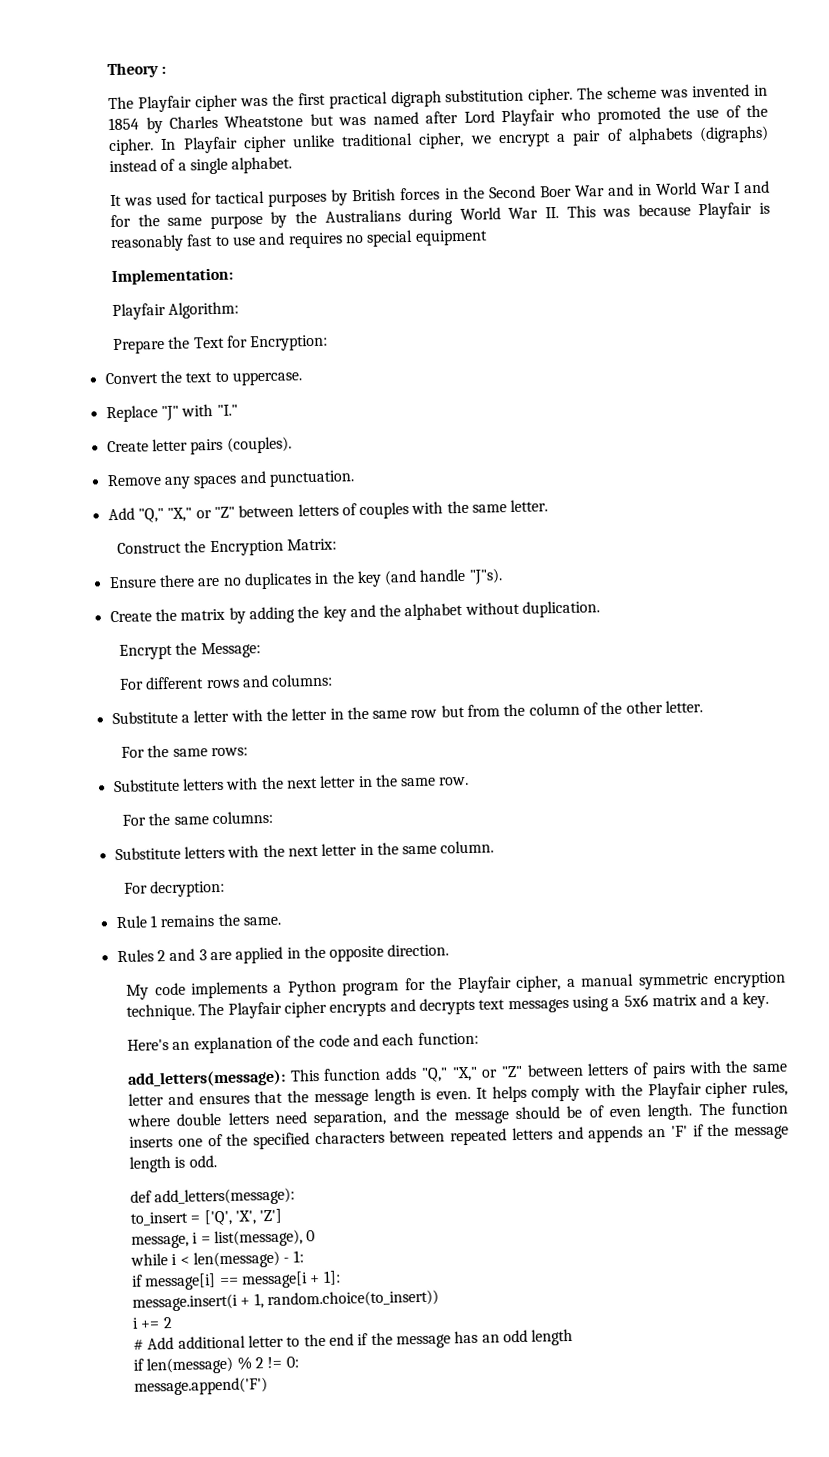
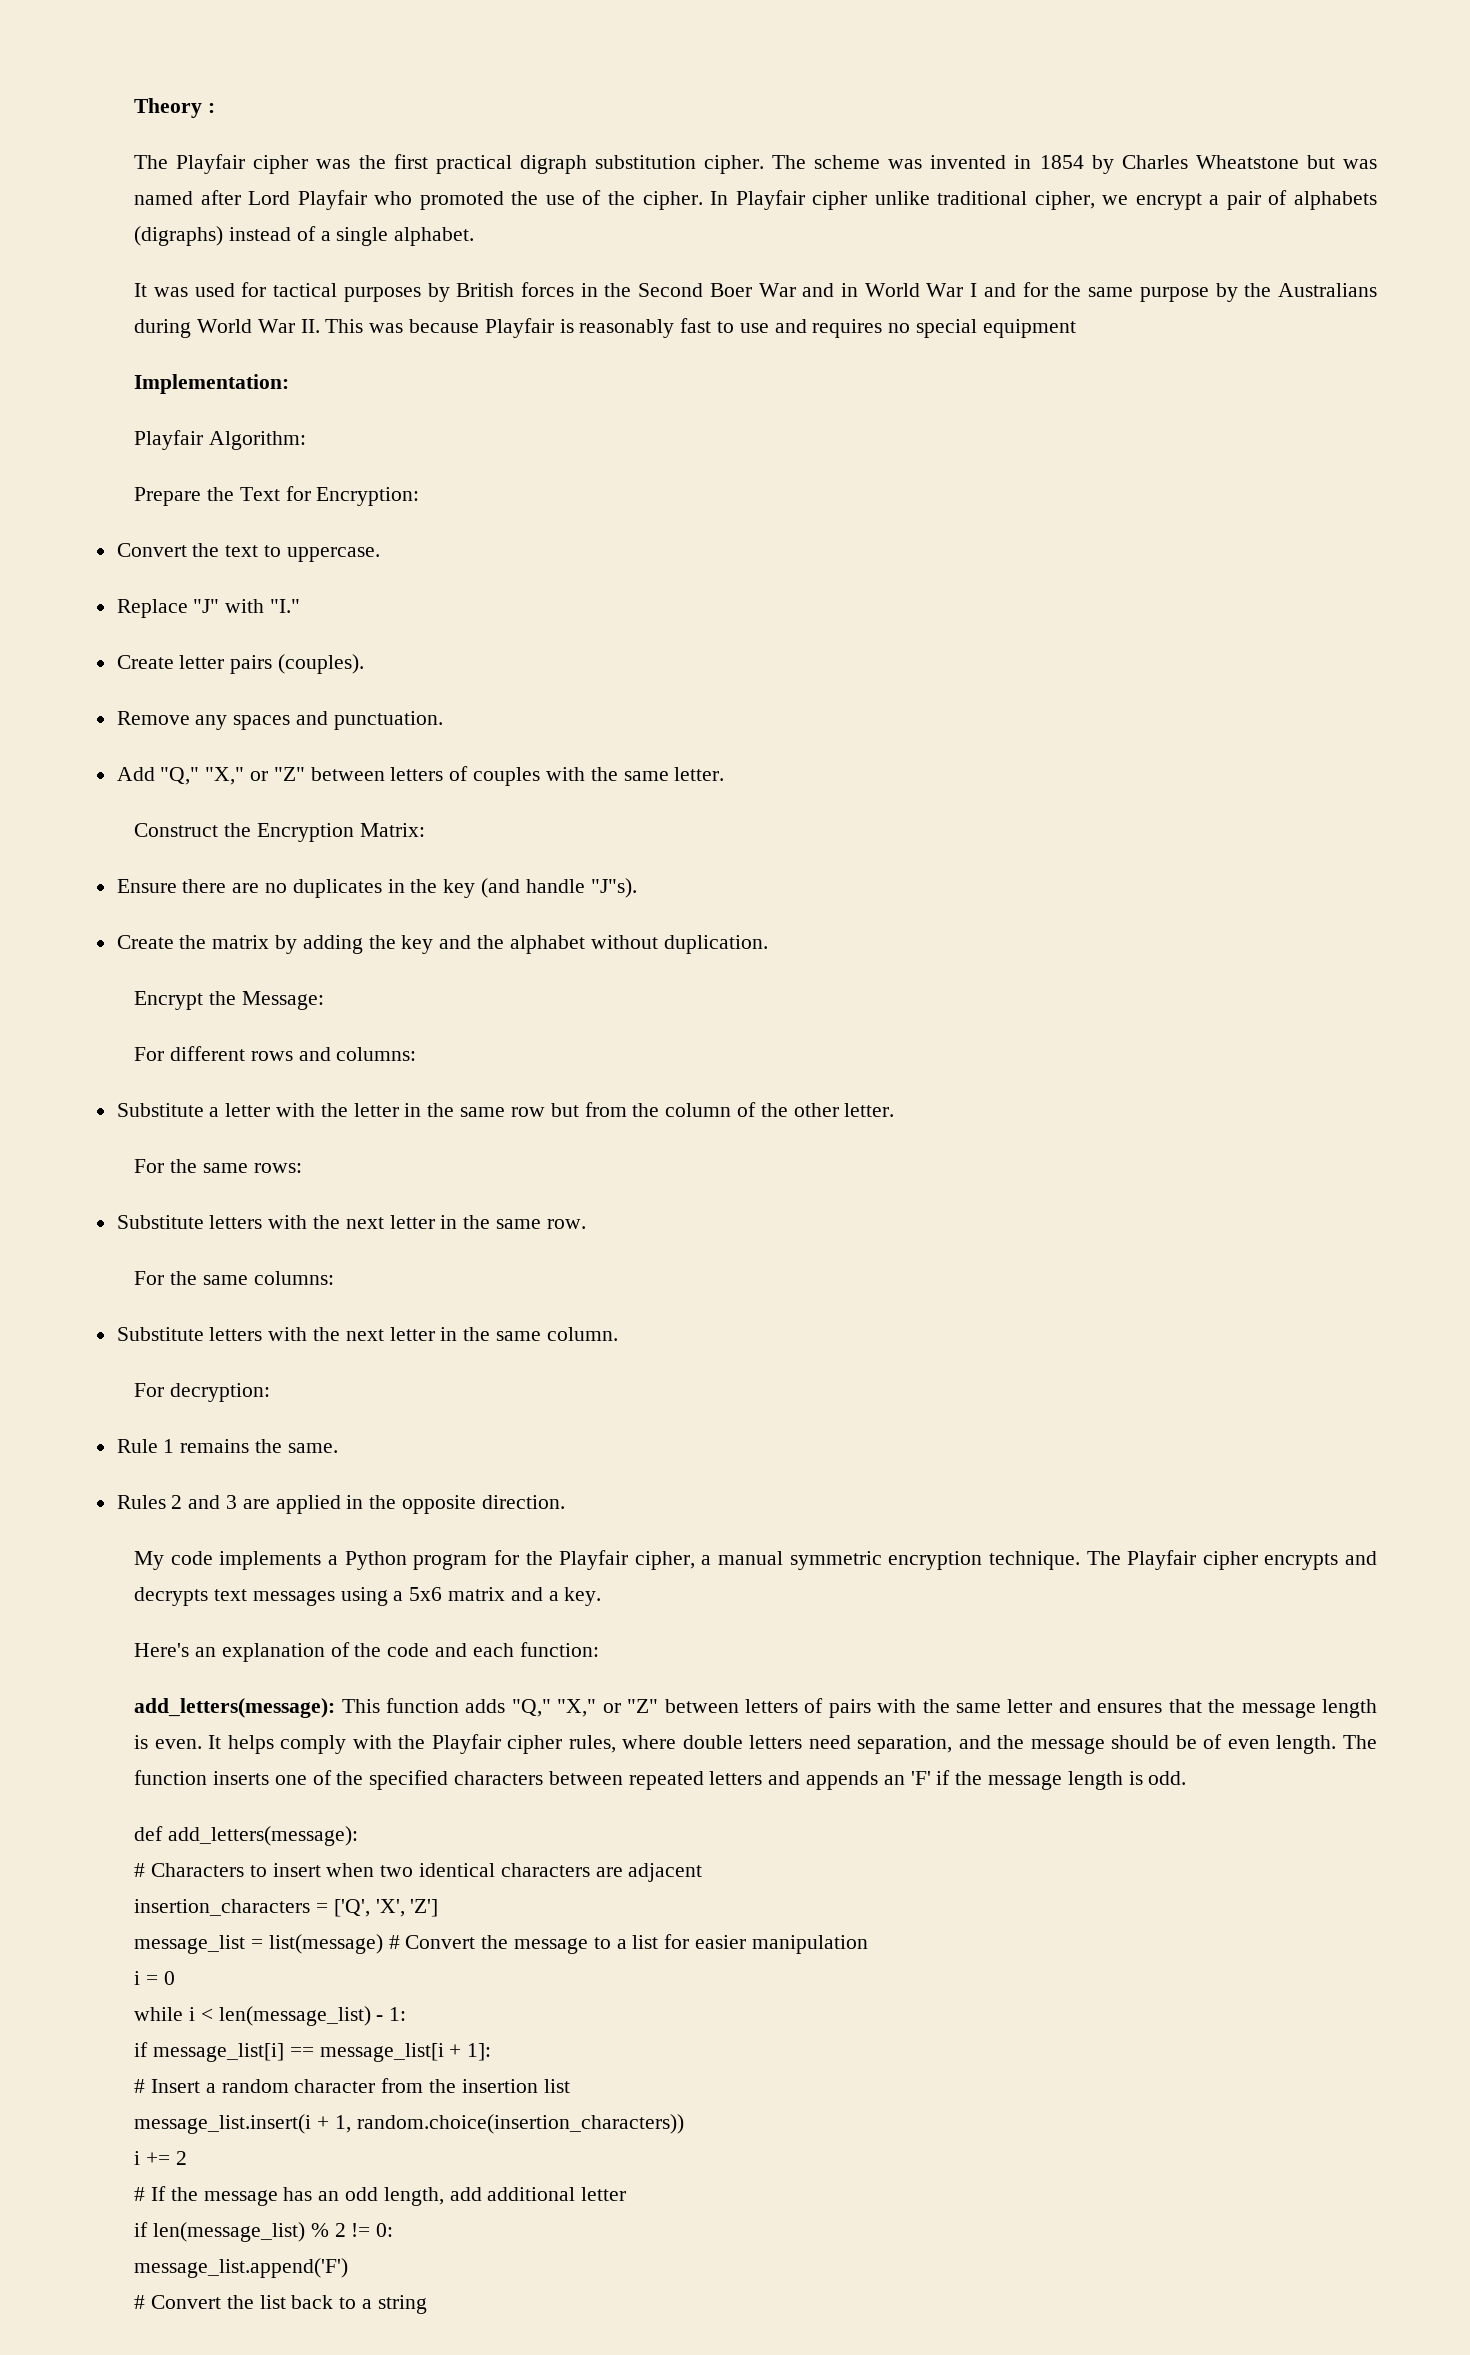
- to_insert = ['Q', 'X', 'Z']
- message, i = list(message), 0
+ # Characters to insert when two identical characters are adjacent
+ insertion_characters = ['Q', 'X', 'Z']
+ message_list = list(message) # Convert the message to a list for easier manipulation
+ i = 0
- while i < len(message) - 1:
+ while i < len(message_list) - 1:
- if message[i] == message[i + 1]:
+ if message_list[i] == message_list[i + 1]:
- message.insert(i + 1, random.choice(to_insert))
+ # Insert a random character from the insertion list
+ message_list.insert(i + 1, random.choice(insertion_characters))
- # Add additional letter to the end if the message has an odd length
- if len(message) % 2 != 0:
+ # If the message has an odd length, add additional letter
+ if len(message_list) % 2 != 0:
- message.append('F')
+ message_list.append('F')
+ # Convert the list back to a string

